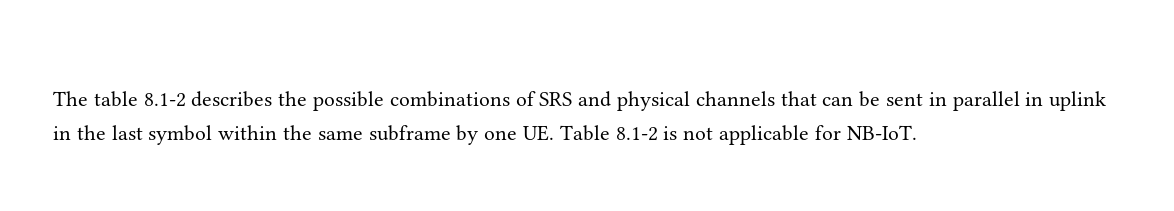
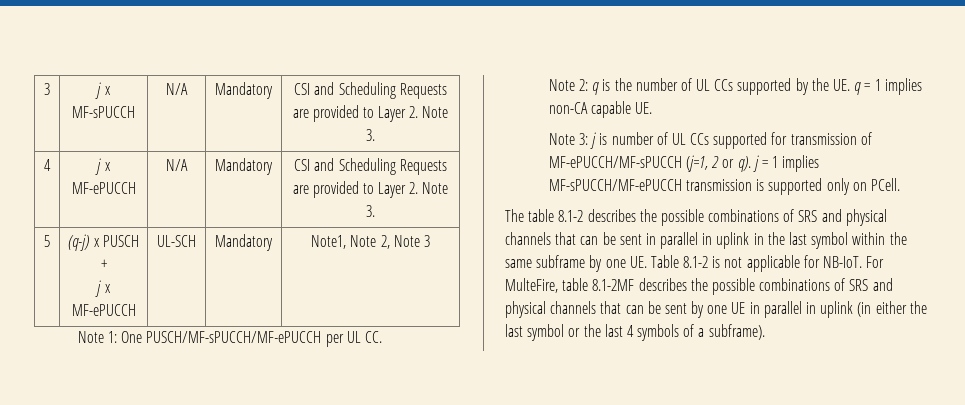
+ 3 | j x MF-sPUCCH | N/A | Mandatory | CSI and Scheduling Requests are provided to Layer 2. Note 3.
+ 4 | j x MF-ePUCCH | N/A | Mandatory | CSI and Scheduling Requests are provided to Layer 2. Note 3.
+ 5 | (q-j) x PUSCH +
+ j x MF-ePUCCH | UL-SCH | Mandatory | Note1, Note 2, Note 3
+ Note 1: One PUSCH/MF-sPUCCH/MF-ePUCCH per UL CC.
+ Note 2: q is the number of UL CCs supported by the UE. q = 1 implies non-CA capable UE.
+ Note 3: j is number of UL CCs supported for transmission of MF-ePUCCH/MF-sPUCCH (j=1, 2 or q). j = 1 implies MF-sPUCCH/MF-ePUCCH transmission is supported only on PCell.
+ For MulteFire, table 8.1-2MF describes the possible combinations of SRS and physical channels that can be sent by one UE in parallel in uplink (in either the last symbol or the last 4 symbols of a subframe).

